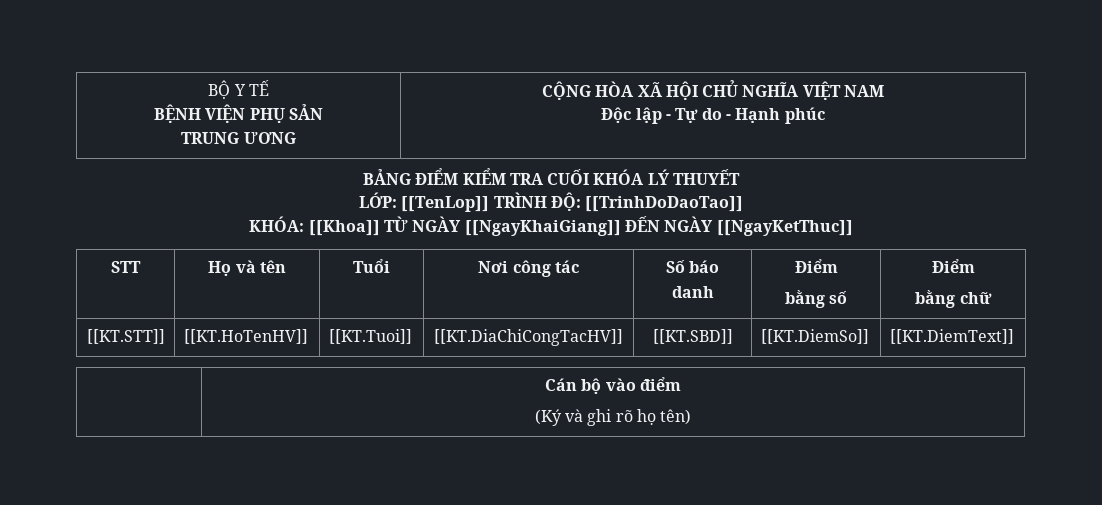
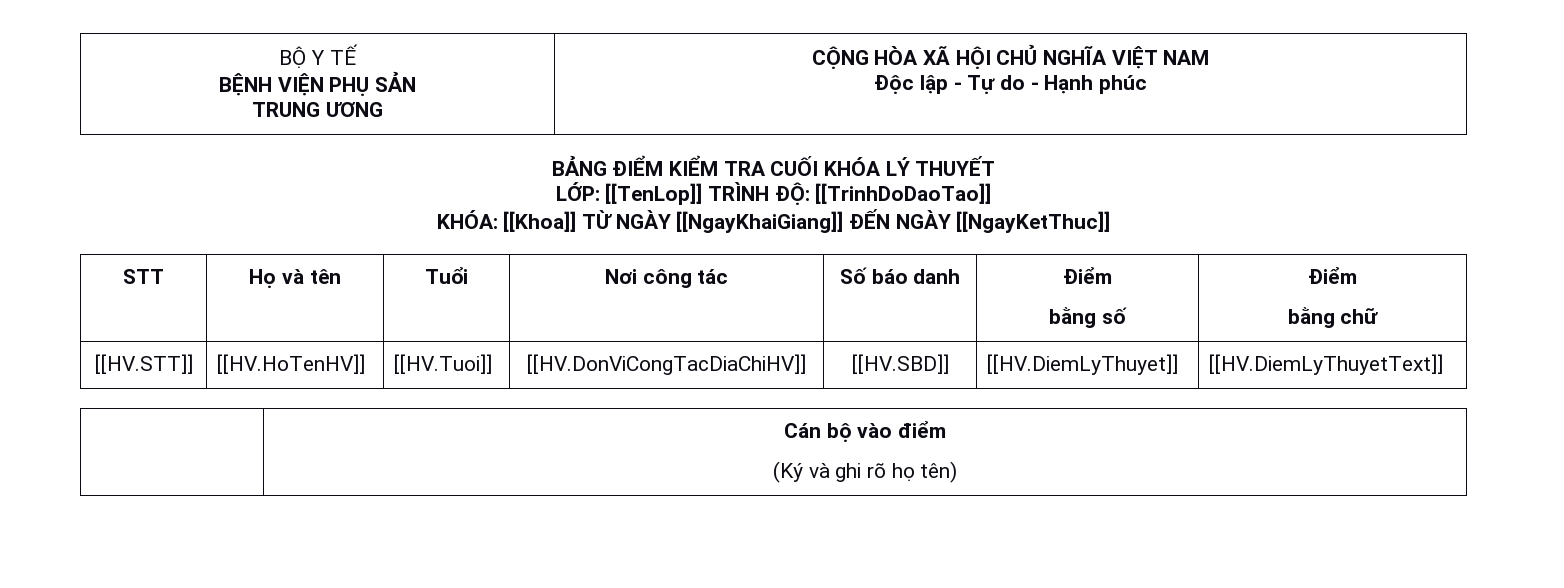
- [[KT.STT]] | [[KT.HoTenHV]] | [[KT.Tuoi]] | [[KT.DiaChiCongTacHV]] | [[KT.SBD]] | [[KT.DiemSo]] | [[KT.DiemText]]
+ [[HV.STT]] | [[HV.HoTenHV]] | [[HV.Tuoi]] | [[HV.DonViCongTacDiaChiHV]] | [[HV.SBD]] | [[HV.DiemLyThuyet]] | [[HV.DiemLyThuyetText]]

